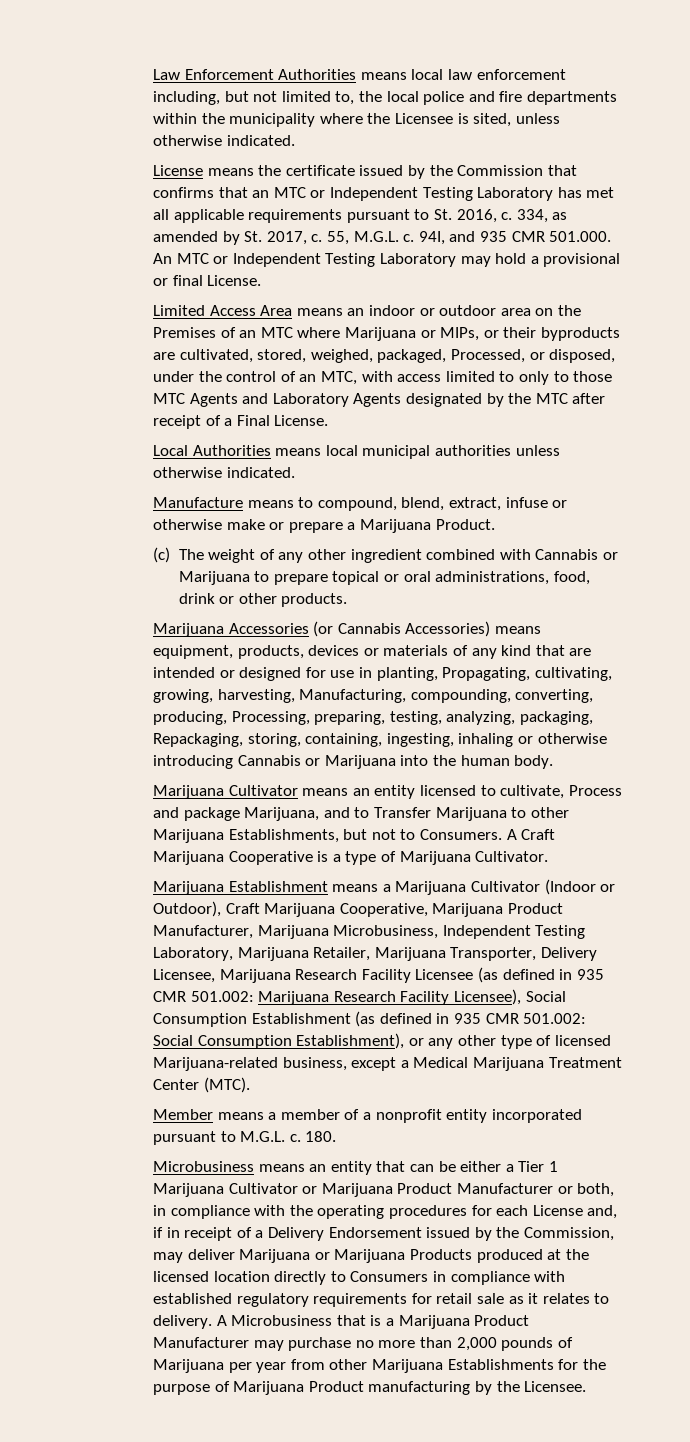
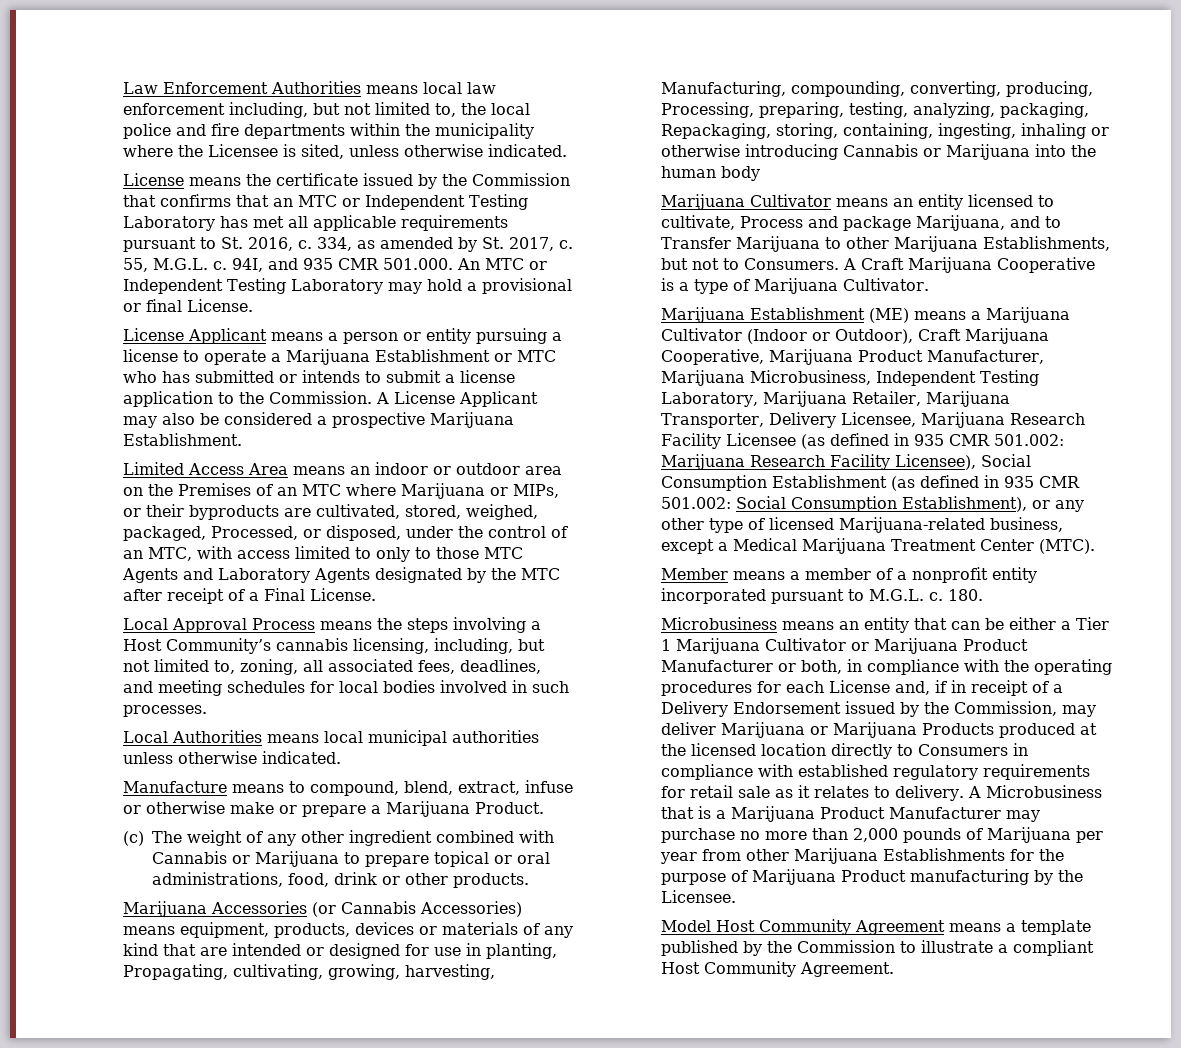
+ License Applicant means a person or entity pursuing a license to operate a Marijuana Establishment or MTC who has submitted or intends to submit a license application to the Commission. A License Applicant may also be considered a prospective Marijuana Establishment.
+ Local Approval Process means the steps involving a Host Community’s cannabis licensing, including, but not limited to, zoning, all associated fees, deadlines, and meeting schedules for local bodies involved in such processes.
- Marijuana Accessories (or Cannabis Accessories) means equipment, products, devices or materials of any kind that are intended or designed for use in planting, Propagating, cultivating, growing, harvesting, Manufacturing, compounding, converting, producing, Processing, preparing, testing, analyzing, packaging, Repackaging, storing, containing, ingesting, inhaling or otherwise introducing Cannabis or Marijuana into the human body.
+ Marijuana Accessories (or Cannabis Accessories) means equipment, products, devices or materials of any kind that are intended or designed for use in planting, Propagating, cultivating, growing, harvesting, Manufacturing, compounding, converting, producing, Processing, preparing, testing, analyzing, packaging, Repackaging, storing, containing, ingesting, inhaling or otherwise introducing Cannabis or Marijuana into the human body
- Marijuana Establishment means a Marijuana Cultivator (Indoor or Outdoor), Craft Marijuana Cooperative, Marijuana Product Manufacturer, Marijuana Microbusiness, Independent Testing Laboratory, Marijuana Retailer, Marijuana Transporter, Delivery Licensee, Marijuana Research Facility Licensee (as defined in 935 CMR 501.002:
+ Marijuana Establishment (ME) means a Marijuana Cultivator (Indoor or Outdoor), Craft Marijuana Cooperative, Marijuana Product Manufacturer, Marijuana Microbusiness, Independent Testing Laboratory, Marijuana Retailer, Marijuana Transporter, Delivery Licensee, Marijuana Research Facility Licensee (as defined in 935 CMR 501.002:
+ Model Host Community Agreement means a template published by the Commission to illustrate a compliant Host Community Agreement.

